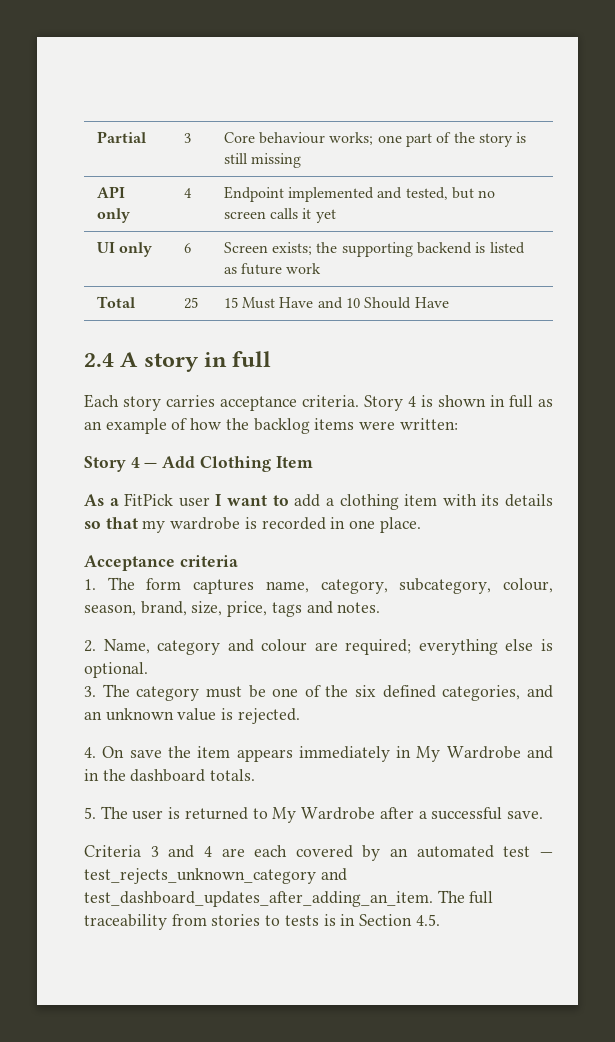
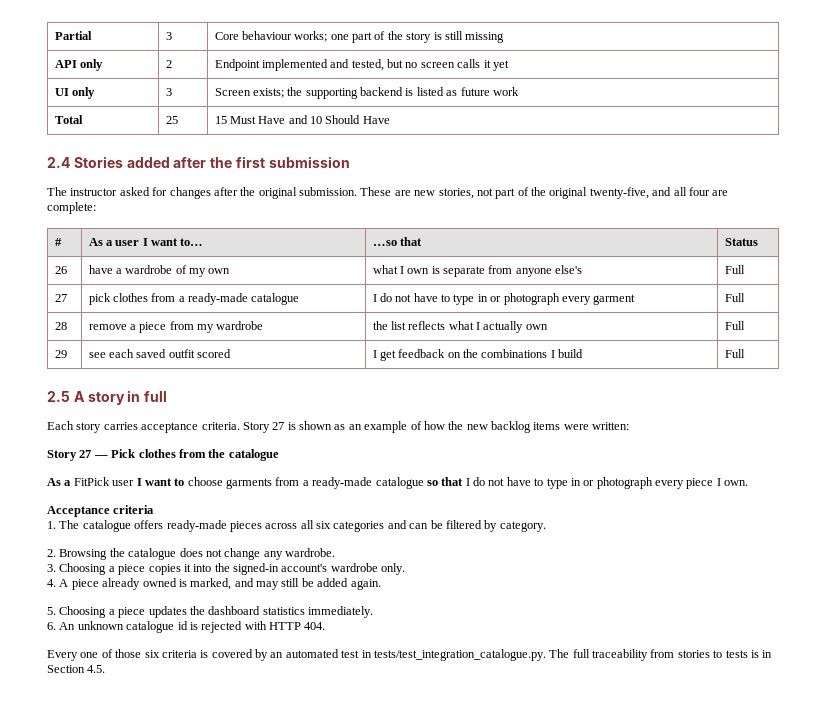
- API only | 4 | Endpoint implemented and tested, but no screen calls it yet
+ API only | 2 | Endpoint implemented and tested, but no screen calls it yet
- UI only | 6 | Screen exists; the supporting backend is listed as future work
+ UI only | 3 | Screen exists; the supporting backend is listed as future work
- 2.4 A story in full
+ 2.4 Stories added after the first submission
+ The instructor asked for changes after the original submission. These are new stories, not part of the original twenty-five, and all four are complete:
+ # | As a user I want to… | …so that | Status
+ 26 | have a wardrobe of my own | what I own is separate from anyone else's | Full
+ 27 | pick clothes from a ready-made catalogue | I do not have to type in or photograph every garment | Full
+ 28 | remove a piece from my wardrobe | the list reflects what I actually own | Full
+ 29 | see each saved outfit scored | I get feedback on the combinations I build | Full
+ 2.5 A story in full
- Story 4 is shown in full as an example of how the backlog items were written:
+ Story 27 is shown as an example of how the new backlog items were written:
- Story 4 — Add Clothing Item
+ Story 27 — Pick clothes from the catalogue
- As a FitPick user I want to add a clothing item with its details so that my wardrobe is recorded in one place.
+ As a FitPick user I want to choose garments from a ready-made catalogue so that I do not have to type in or photograph every piece I own.
  Acceptance criteria
- 1. The form captures name, category, subcategory, colour, season, brand, size, price, tags and notes.
- 2. Name, category and colour are required; everything else is optional.
- 3. The category must be one of the six defined categories, and an unknown value is rejected.
- 4. On save the item appears immediately in My Wardrobe and in the dashboard totals.
- 5. The user is returned to My Wardrobe after a successful save.
- Criteria 3 and 4 are each covered by an automated test — test_rejects_unknown_category and test_dashboard_updates_after_adding_an_item. The full traceability from stories to tests is in Section 4.5.
+ 1. The catalogue offers ready-made pieces across all six categories and can be filtered by category.
+ 2. Browsing the catalogue does not change any wardrobe.
+ 3. Choosing a piece copies it into the signed-in account's wardrobe only.
+ 4. A piece already owned is marked, and may still be added again.
+ 5. Choosing a piece updates the dashboard statistics immediately.
+ 6. An unknown catalogue id is rejected with HTTP 404.
+ Every one of those six criteria is covered by an automated test in tests/test_integration_catalogue.py. The full traceability from stories to tests is in Section 4.5.

